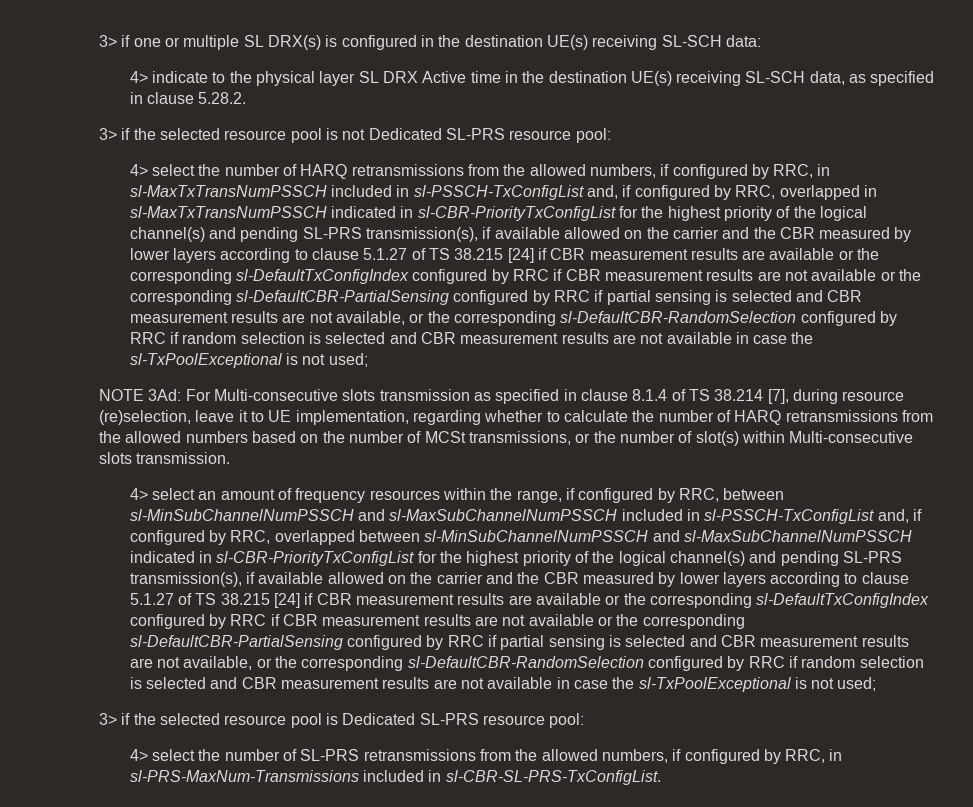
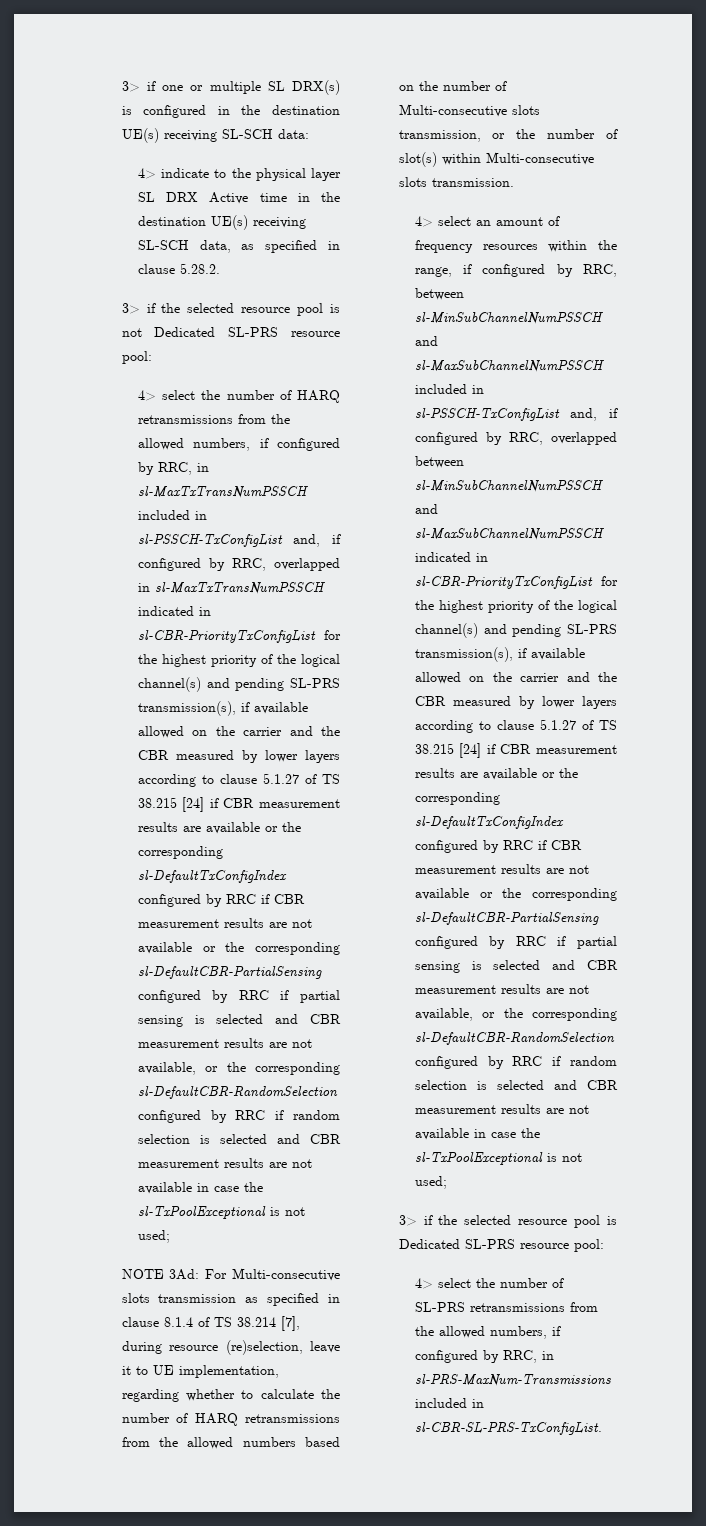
- NOTE 3Ad: For Multi-consecutive slots transmission as specified in clause 8.1.4 of TS 38.214 [7], during resource (re)selection, leave it to UE implementation, regarding whether to calculate the number of HARQ retransmissions from the allowed numbers based on the number of MCSt transmissions, or the number of slot(s) within Multi-consecutive slots transmission.
+ NOTE 3Ad: For Multi-consecutive slots transmission as specified in clause 8.1.4 of TS 38.214 [7], during resource (re)selection, leave it to UE implementation, regarding whether to calculate the number of HARQ retransmissions from the allowed numbers based on the number of Multi-consecutive slots transmission, or the number of slot(s) within Multi-consecutive slots transmission.

